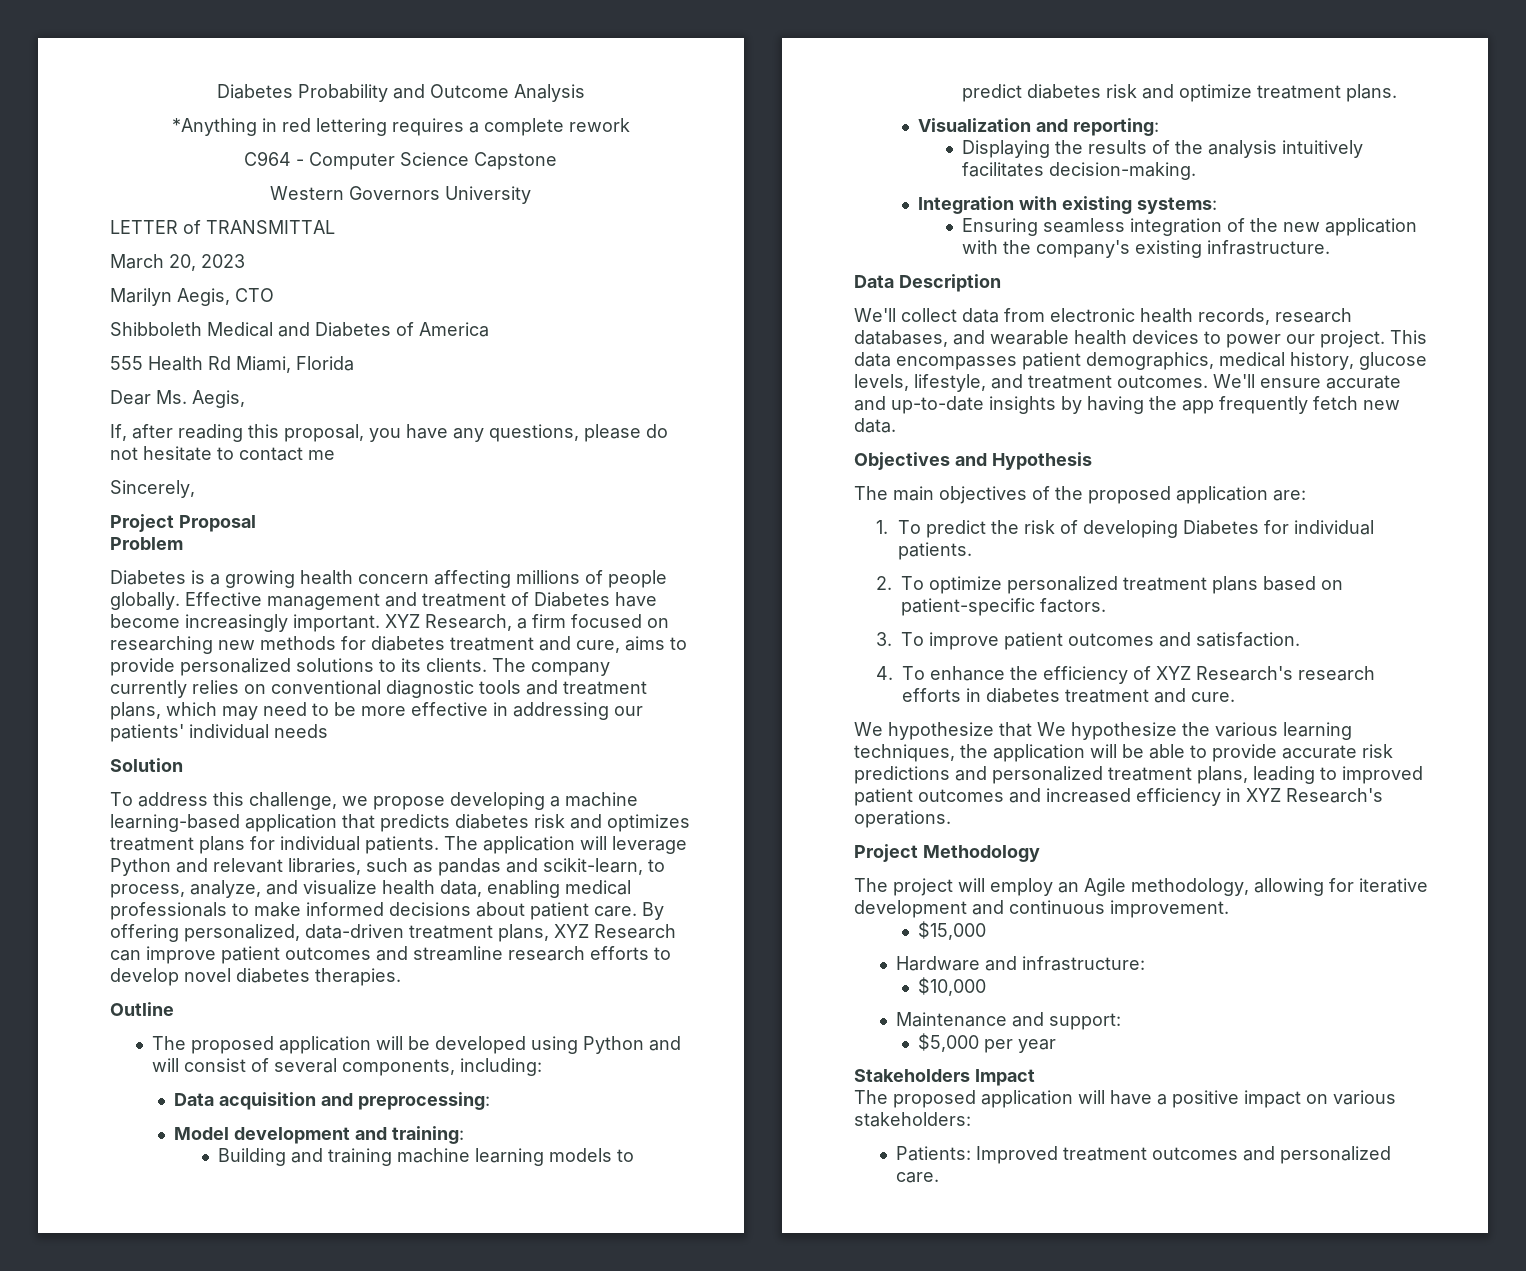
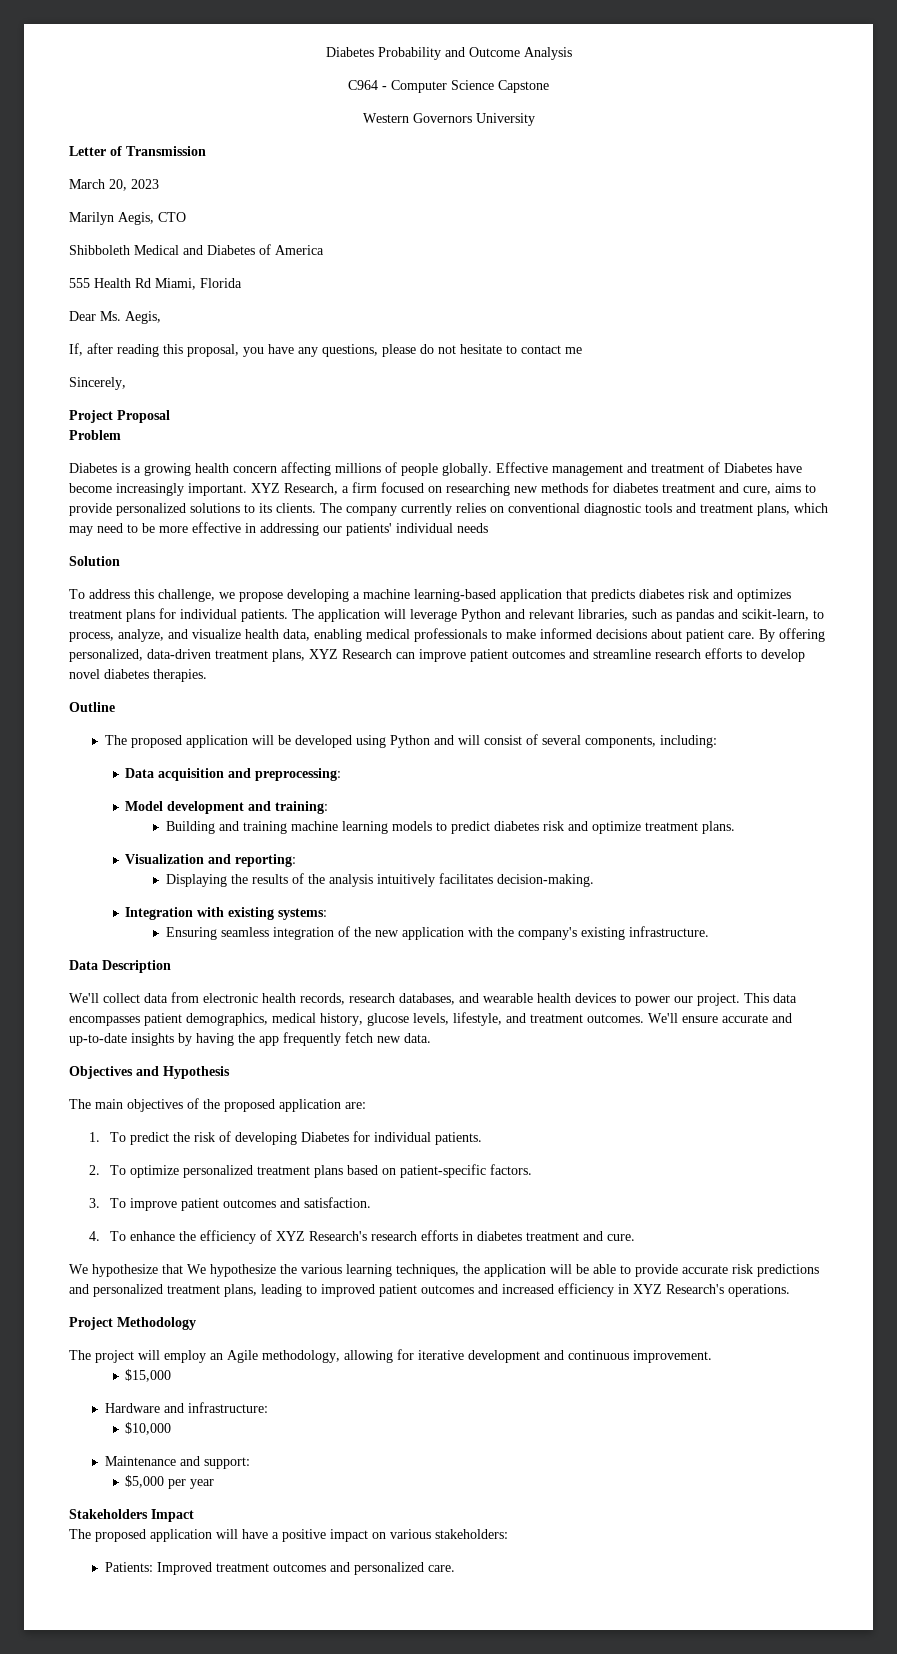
- *Anything in red lettering requires a complete rework
- LETTER of TRANSMITTAL
+ Letter of Transmission

